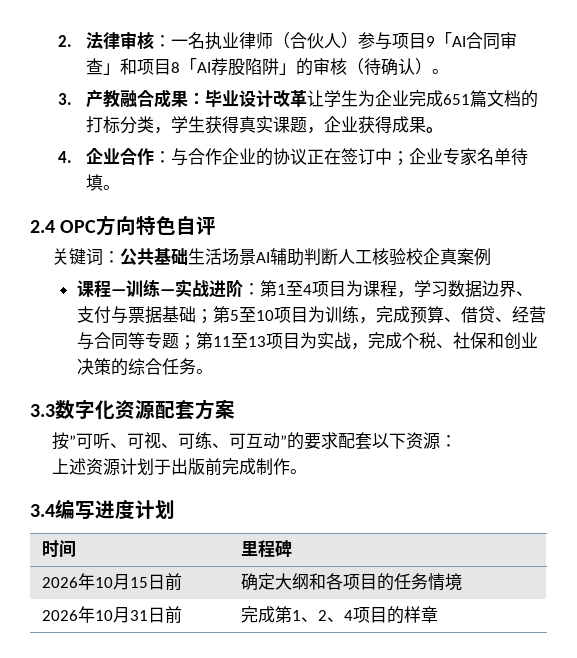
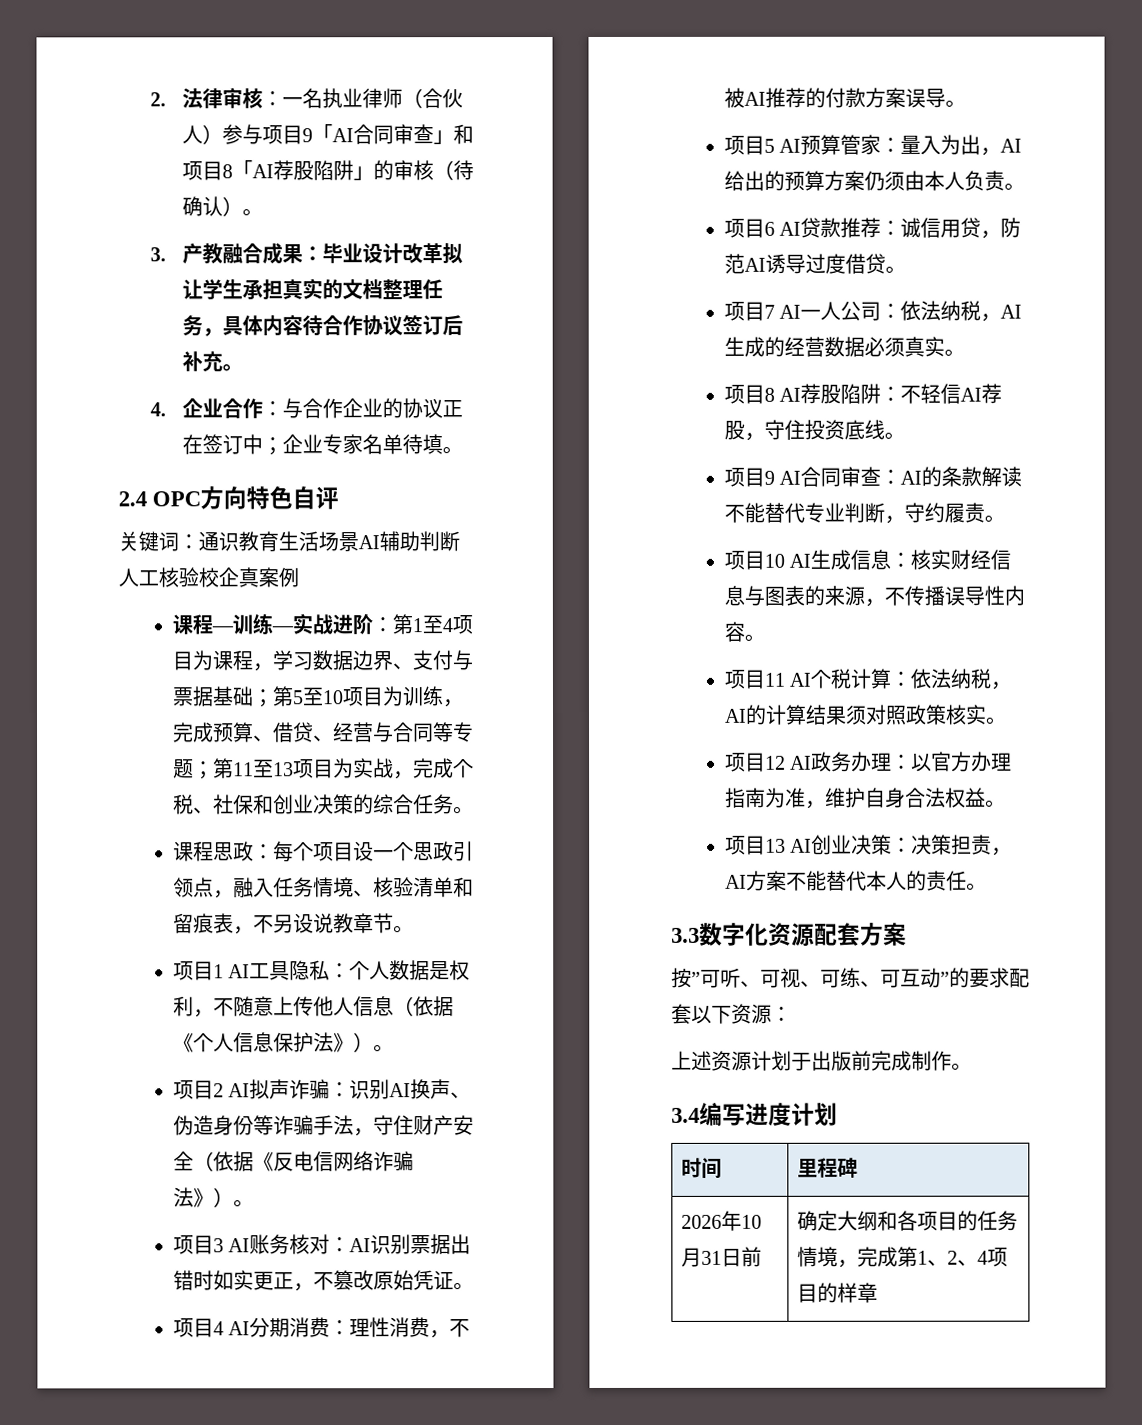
- 3.产教融合成果：毕业设计改革让学生为企业完成651篇文档的打标分类，学生获得真实课题，企业获得成果。
+ 3.产教融合成果：毕业设计改革拟让学生承担真实的文档整理任务，具体内容待合作协议签订后补充。
- 关键词：公共基础生活场景AI辅助判断人工核验校企真案例
+ 关键词：通识教育生活场景AI辅助判断人工核验校企真案例
+ 课程思政：每个项目设一个思政引领点，融入任务情境、核验清单和留痕表，不另设说教章节。
+ 项目1 AI工具隐私：个人数据是权利，不随意上传他人信息（依据《个人信息保护法》）。
+ 项目2 AI拟声诈骗：识别AI换声、伪造身份等诈骗手法，守住财产安全（依据《反电信网络诈骗法》）。
+ 项目3 AI账务核对：AI识别票据出错时如实更正，不篡改原始凭证。
+ 项目4 AI分期消费：理性消费，不被AI推荐的付款方案误导。
+ 项目5 AI预算管家：量入为出，AI给出的预算方案仍须由本人负责。
+ 项目6 AI贷款推荐：诚信用贷，防范AI诱导过度借贷。
+ 项目7 AI一人公司：依法纳税，AI生成的经营数据必须真实。
+ 项目8 AI荐股陷阱：不轻信AI荐股，守住投资底线。
+ 项目9 AI合同审查：AI的条款解读不能替代专业判断，守约履责。
+ 项目10 AI生成信息：核实财经信息与图表的来源，不传播误导性内容。
+ 项目11 AI个税计算：依法纳税，AI的计算结果须对照政策核实。
+ 项目12 AI政务办理：以官方办理指南为准，维护自身合法权益。
+ 项目13 AI创业决策：决策担责，AI方案不能替代本人的责任。
- 2026年10月15日前 | 确定大纲和各项目的任务情境
- 2026年10月31日前 | 完成第1、2、4项目的样章
+ 2026年10月31日前 | 确定大纲和各项目的任务情境，完成第1、2、4项目的样章

